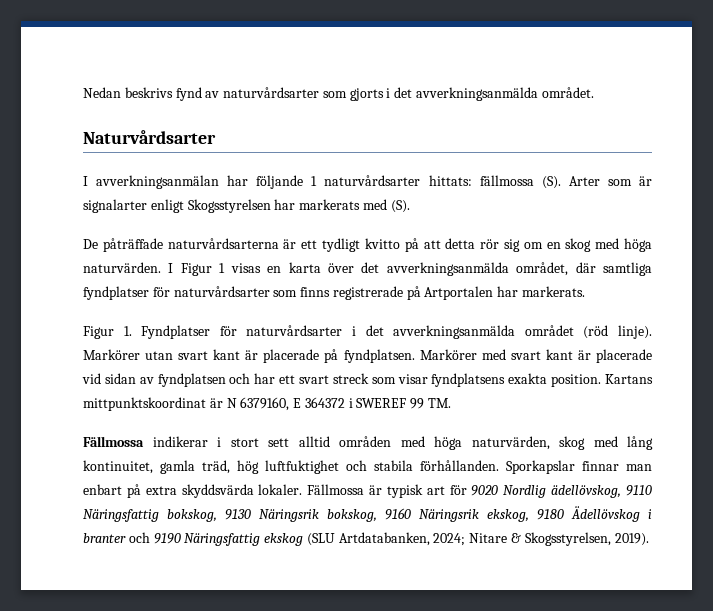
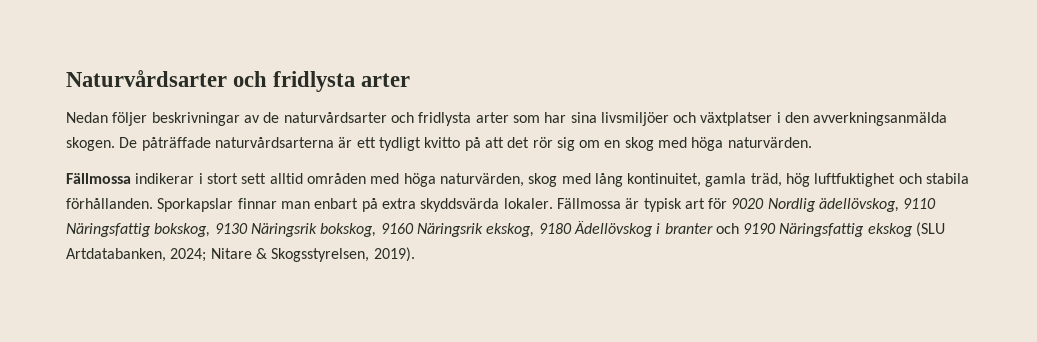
- Nedan beskrivs fynd av naturvårdsarter som gjorts i det avverkningsanmälda området.
- Naturvårdsarter
- I avverkningsanmälan har följande 1 naturvårdsarter hittats: fällmossa (S). Arter som är signalarter enligt Skogsstyrelsen har markerats med (S).
- De påträffade naturvårdsarterna är ett tydligt kvitto på att detta rör sig om en skog med höga naturvärden. I Figur 1 visas en karta över det avverkningsanmälda området, där samtliga fyndplatser för naturvårdsarter som finns registrerade på Artportalen har markerats.
- Figur 1. Fyndplatser för naturvårdsarter i det avverkningsanmälda området (röd linje). Markörer utan svart kant är placerade på fyndplatsen. Markörer med svart kant är placerade vid sidan av fyndplatsen och har ett svart streck som visar fyndplatsens exakta position. Kartans mittpunktskoordinat är N 6379160, E 364372 i SWEREF 99 TM.
+ Naturvårdsarter och fridlysta arter
+ Nedan följer beskrivningar av de naturvårdsarter och fridlysta arter som har sina livsmiljöer och växtplatser i den avverkningsanmälda skogen. De påträffade naturvårdsarterna är ett tydligt kvitto på att det rör sig om en skog med höga naturvärden.

